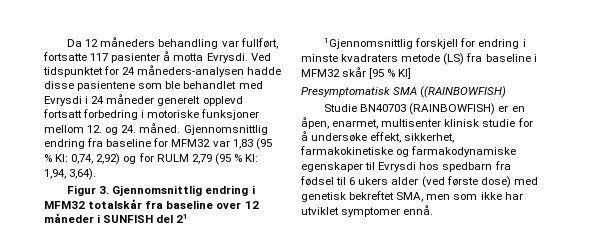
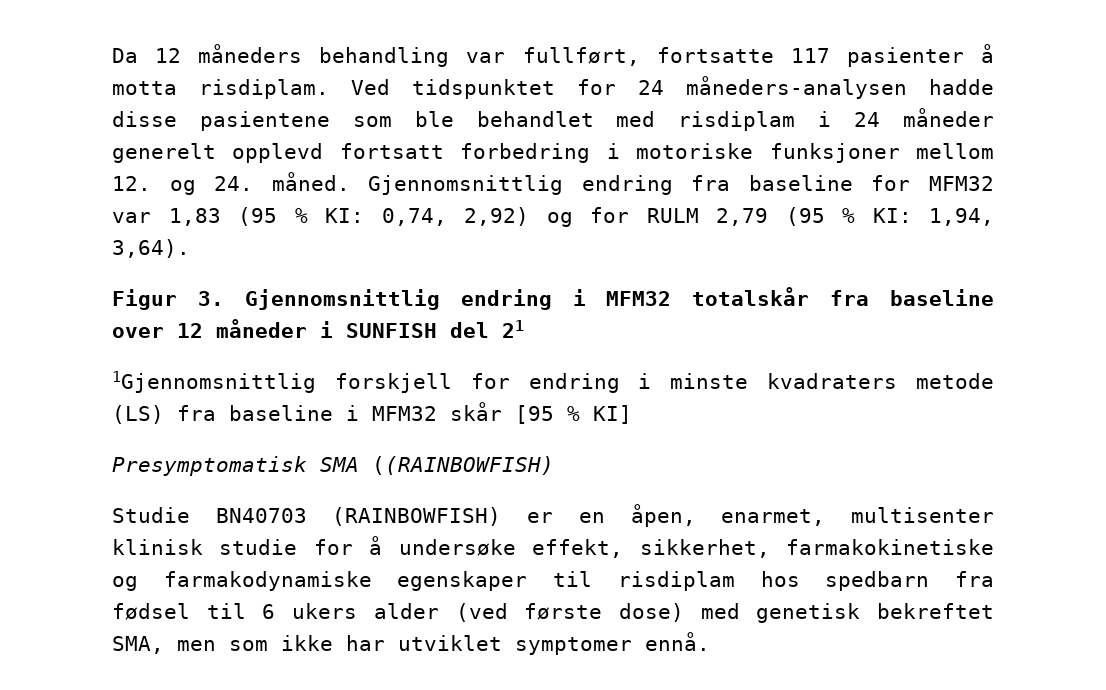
- Da 12 måneders behandling var fullført, fortsatte 117 pasienter å motta Evrysdi.
+ Da 12 måneders behandling var fullført, fortsatte 117 pasienter å motta risdiplam.
- Ved tidspunktet for 24 måneders-analysen hadde disse pasientene som ble behandlet med Evrysdi i 24 måneder generelt opplevd fortsatt forbedring i motoriske funksjoner mellom 12. og 24. måned.
+ Ved tidspunktet for 24 måneders-analysen hadde disse pasientene som ble behandlet med risdiplam i 24 måneder generelt opplevd fortsatt forbedring i motoriske funksjoner mellom 12. og 24. måned.
- Studie BN40703 (RAINBOWFISH) er en åpen, enarmet, multisenter klinisk studie for å undersøke effekt, sikkerhet, farmakokinetiske og farmakodynamiske egenskaper til Evrysdi hos spedbarn fra fødsel til 6 ukers alder (ved første dose) med genetisk bekreftet SMA, men som ikke har utviklet symptomer ennå.
+ Studie BN40703 (RAINBOWFISH) er en åpen, enarmet, multisenter klinisk studie for å undersøke effekt, sikkerhet, farmakokinetiske og farmakodynamiske egenskaper til risdiplam hos spedbarn fra fødsel til 6 ukers alder (ved første dose) med genetisk bekreftet SMA, men som ikke har utviklet symptomer ennå.

